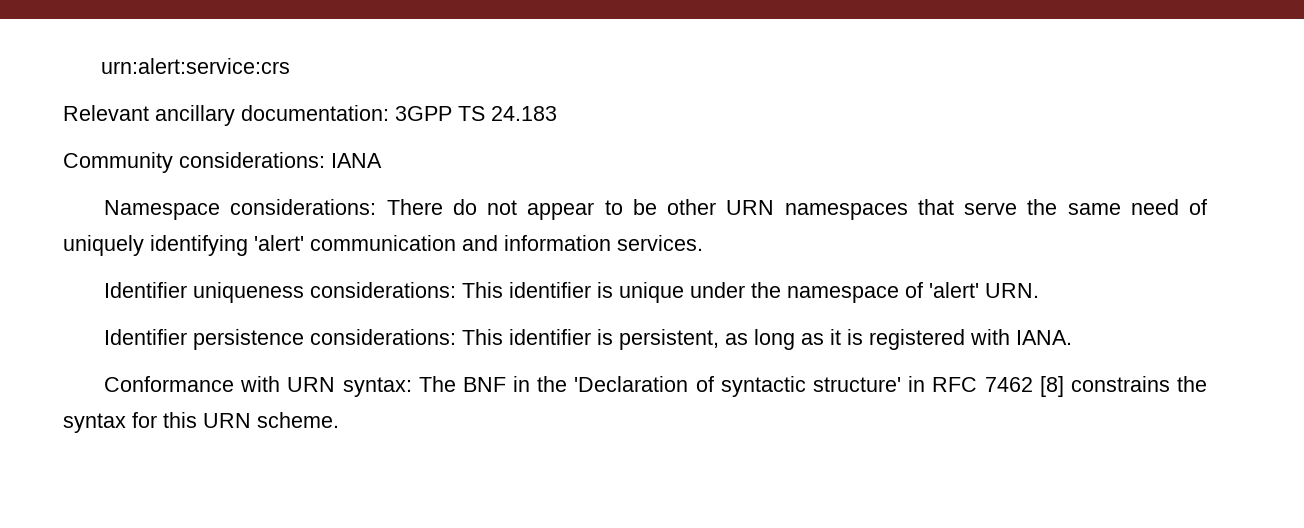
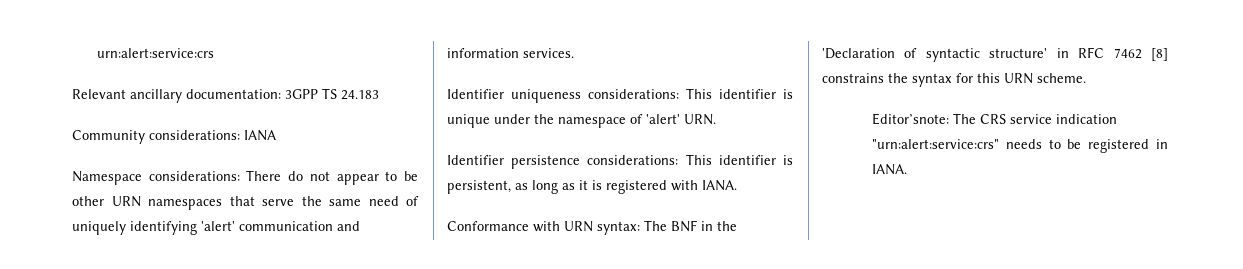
+ Editor’snote: The CRS service indication "urn:alert:service:crs" needs to be registered in IANA.

